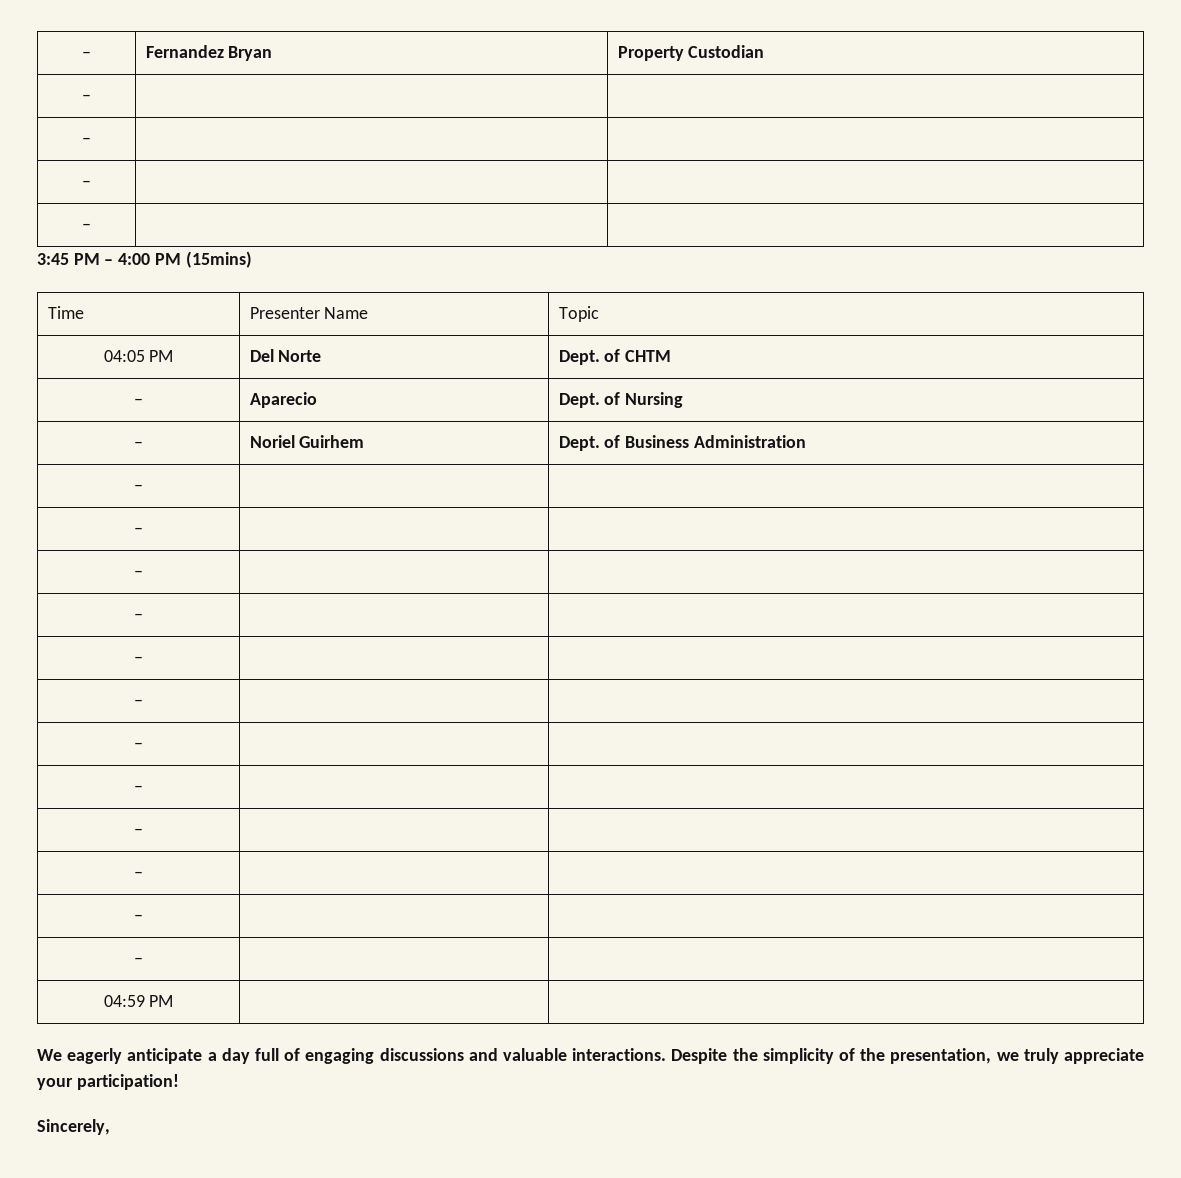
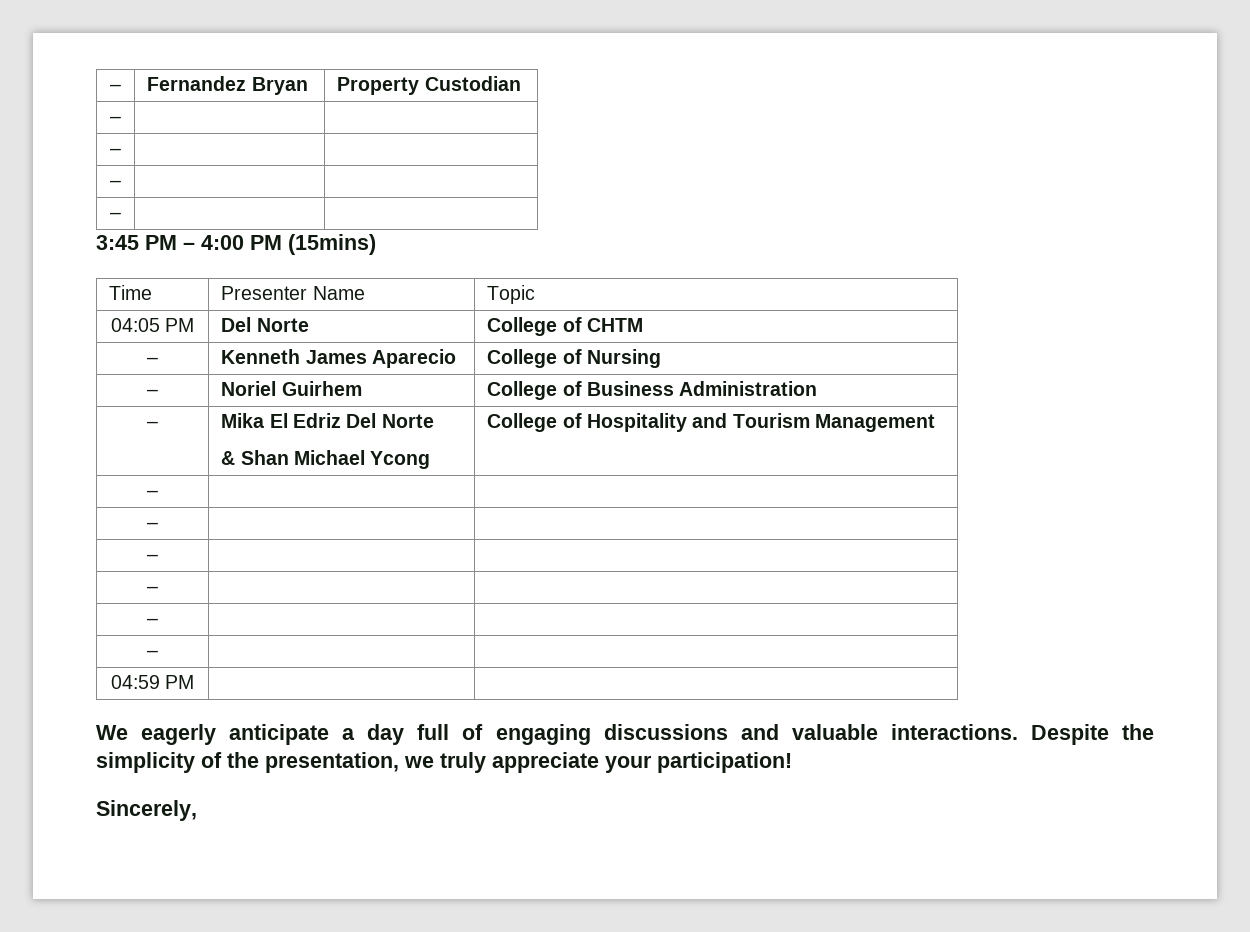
- 04:05 PM | Del Norte | Dept. of CHTM
+ 04:05 PM | Del Norte | College of CHTM
- – | Aparecio | Dept. of Nursing
+ – | Kenneth James Aparecio | College of Nursing
- – | Noriel Guirhem | Dept. of Business Administration
- – | |
- – | |
- – | |
- – | |
- – | |
- – | |
+ – | Noriel Guirhem | College of Business Administration
+ – | Mika El Edriz Del Norte
+ & Shan Michael Ycong | College of Hospitality and Tourism Management

